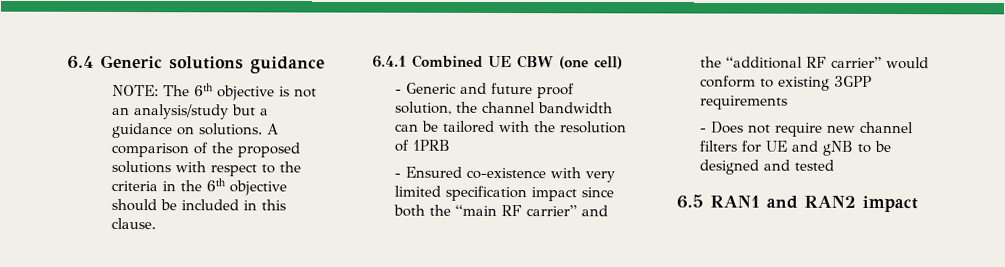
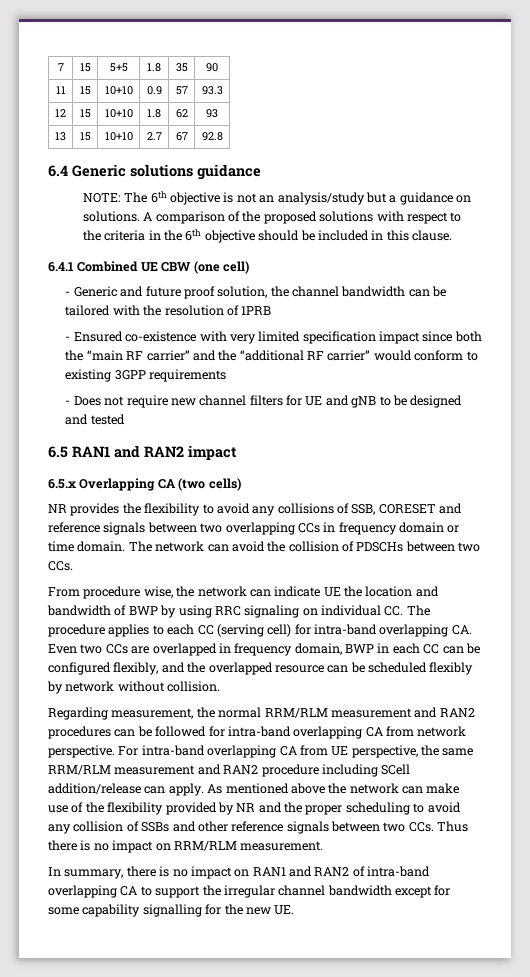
+ 7 | 15 | 5+5 | 1.8 | 35 | 90
+ 11 | 15 | 10+10 | 0.9 | 57 | 93.3
+ 12 | 15 | 10+10 | 1.8 | 62 | 93
+ 13 | 15 | 10+10 | 2.7 | 67 | 92.8
+ 6.5.x Overlapping CA (two cells)
+ NR provides the flexibility to avoid any collisions of SSB, CORESET and reference signals between two overlapping CCs in frequency domain or time domain. The network can avoid the collision of PDSCHs between two CCs.
+ From procedure wise, the network can indicate UE the location and bandwidth of BWP by using RRC signaling on individual CC. The procedure applies to each CC (serving cell) for intra-band overlapping CA. Even two CCs are overlapped in frequency domain, BWP in each CC can be configured flexibly, and the overlapped resource can be scheduled flexibly by network without collision.
+ Regarding measurement, the normal RRM/RLM measurement and RAN2 procedures can be followed for intra-band overlapping CA from network perspective. For intra-band overlapping CA from UE perspective, the same RRM/RLM measurement and RAN2 procedure including SCell addition/release can apply. As mentioned above the network can make use of the flexibility provided by NR and the proper scheduling to avoid any collision of SSBs and other reference signals between two CCs. Thus there is no impact on RRM/RLM measurement.
+ In summary, there is no impact on RAN1 and RAN2 of intra-band overlapping CA to support the irregular channel bandwidth except for some capability signalling for the new UE.

